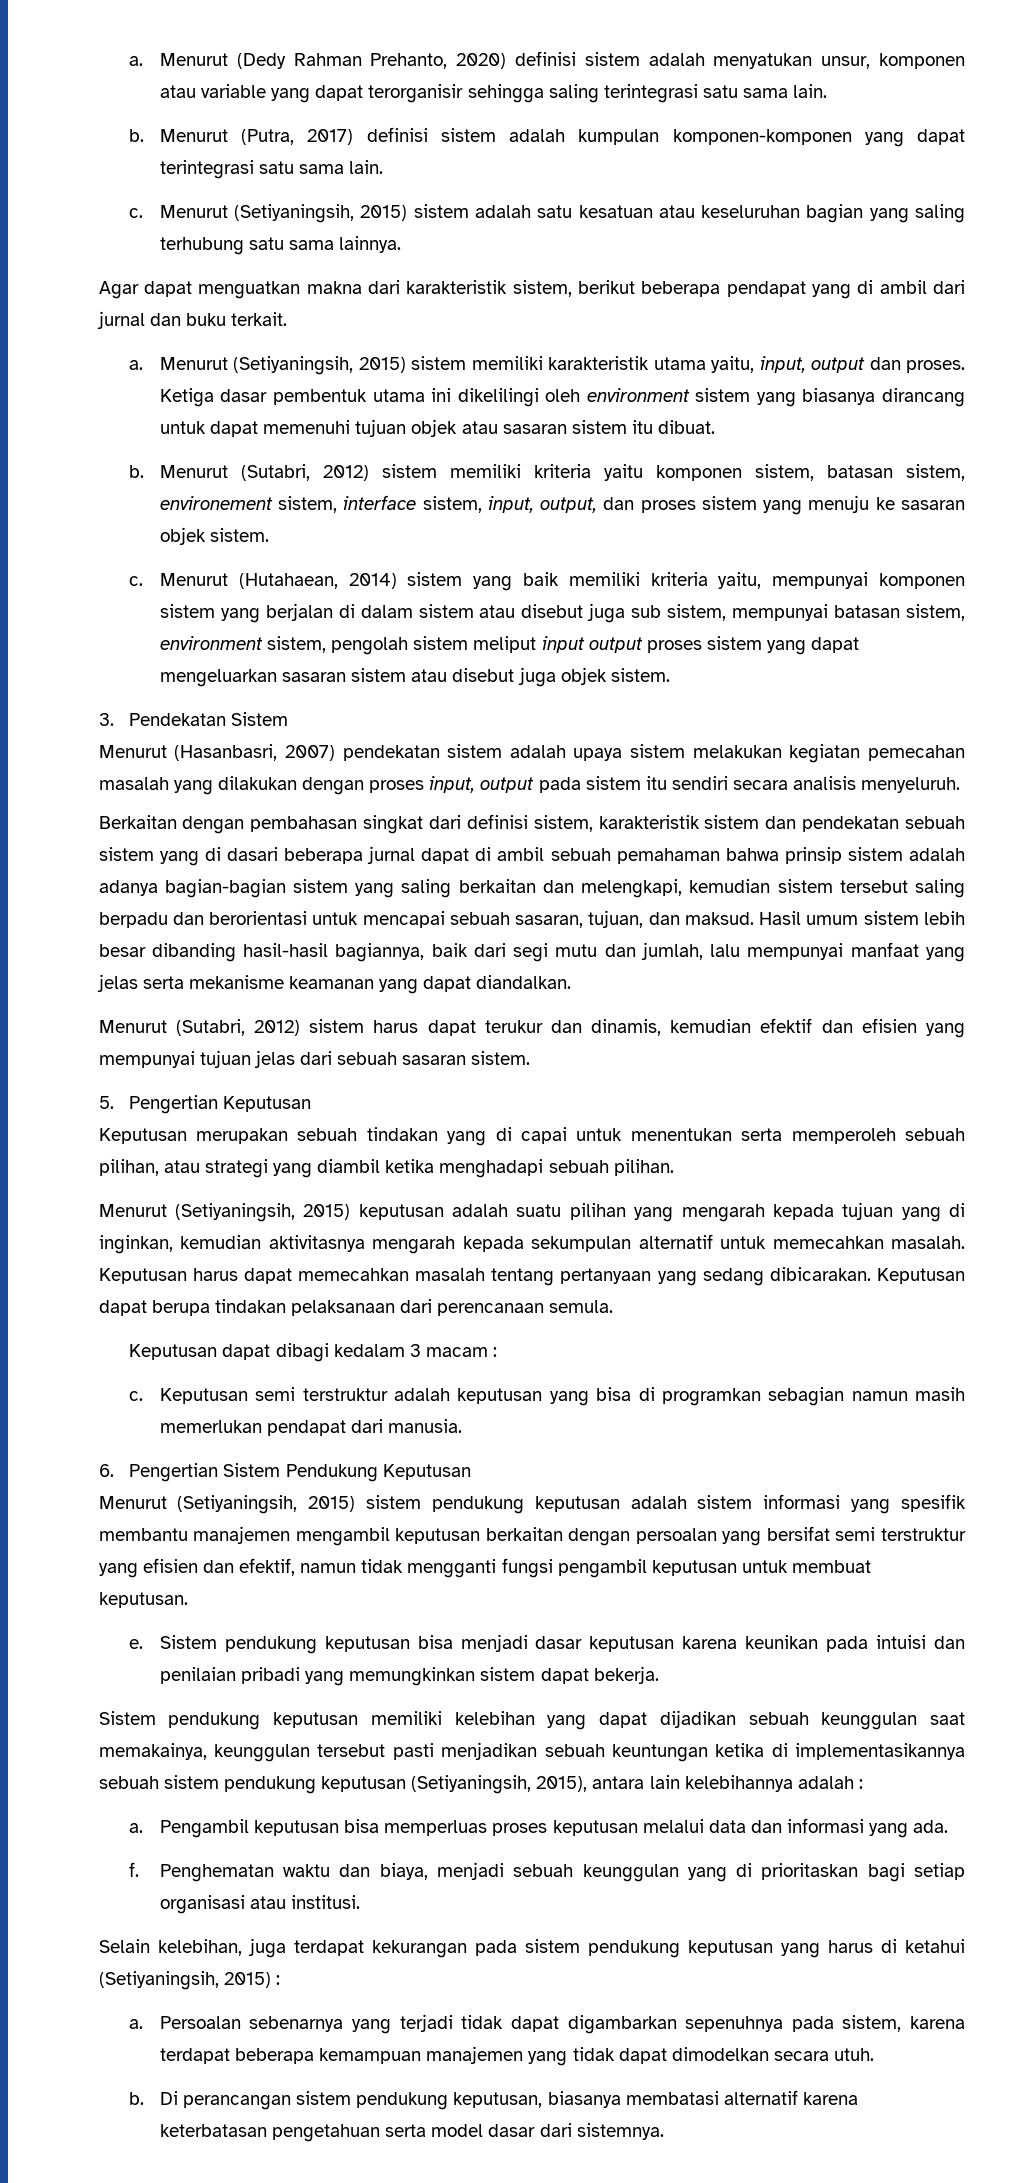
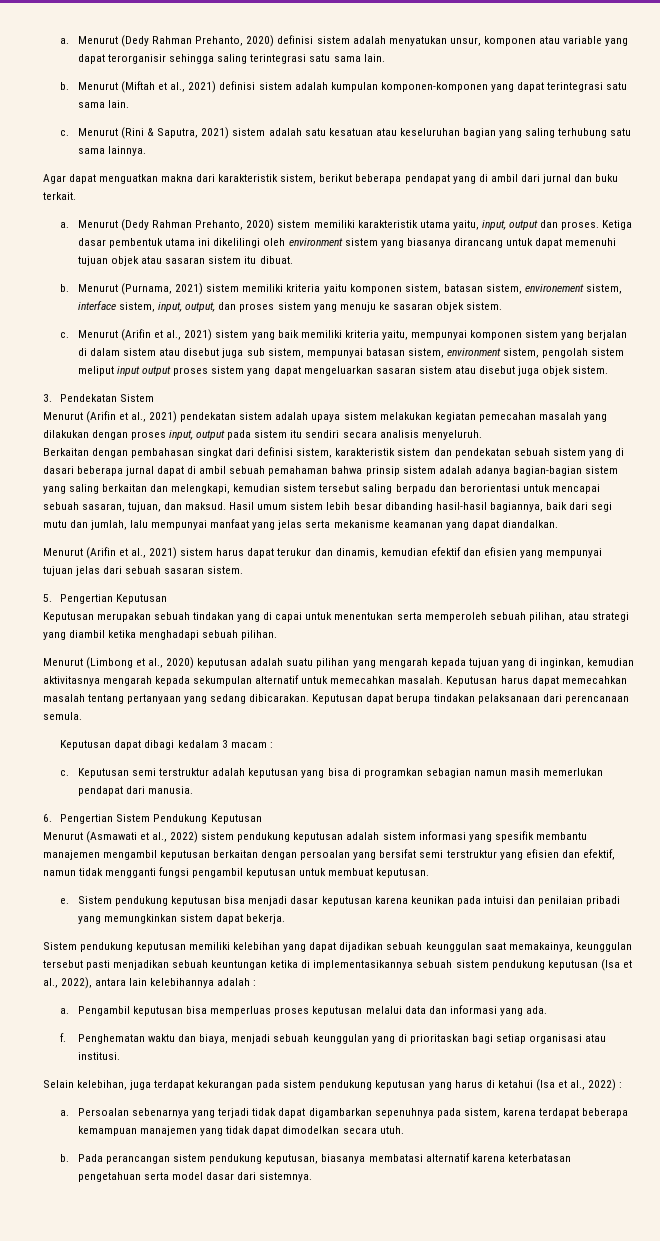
- Menurut (Putra, 2017) definisi sistem adalah kumpulan komponen-komponen yang dapat terintegrasi satu sama lain.
+ Menurut (Miftah et al., 2021) definisi sistem adalah kumpulan komponen-komponen yang dapat terintegrasi satu sama lain.
- Menurut (Setiyaningsih, 2015) sistem adalah satu kesatuan atau keseluruhan bagian yang saling terhubung satu sama lainnya.
+ Menurut (Rini & Saputra, 2021) sistem adalah satu kesatuan atau keseluruhan bagian yang saling terhubung satu sama lainnya.
- Menurut (Setiyaningsih, 2015) sistem memiliki karakteristik utama yaitu, input, output dan proses.
+ Menurut (Dedy Rahman Prehanto, 2020) sistem memiliki karakteristik utama yaitu, input, output dan proses.
- Menurut (Sutabri, 2012) sistem memiliki kriteria yaitu komponen sistem, batasan sistem, environement sistem, interface sistem, input, output, dan proses sistem yang menuju ke sasaran objek sistem.
+ Menurut (Purnama, 2021) sistem memiliki kriteria yaitu komponen sistem, batasan sistem, environement sistem, interface sistem, input, output, dan proses sistem yang menuju ke sasaran objek sistem.
- Menurut (Hutahaean, 2014) sistem yang baik memiliki kriteria yaitu, mempunyai komponen sistem yang berjalan di dalam sistem atau disebut juga sub sistem, mempunyai batasan sistem, environment sistem, pengolah sistem meliput input output proses sistem yang dapat mengeluarkan sasaran sistem atau disebut juga objek sistem.
+ Menurut (Arifin et al., 2021) sistem yang baik memiliki kriteria yaitu, mempunyai komponen sistem yang berjalan di dalam sistem atau disebut juga sub sistem, mempunyai batasan sistem, environment sistem, pengolah sistem meliput input output proses sistem yang dapat mengeluarkan sasaran sistem atau disebut juga objek sistem.
- Menurut (Hasanbasri, 2007) pendekatan sistem adalah upaya sistem melakukan kegiatan pemecahan masalah yang dilakukan dengan proses input, output pada sistem itu sendiri secara analisis menyeluruh.
+ Menurut (Arifin et al., 2021) pendekatan sistem adalah upaya sistem melakukan kegiatan pemecahan masalah yang dilakukan dengan proses input, output pada sistem itu sendiri secara analisis menyeluruh.
- Menurut (Sutabri, 2012) sistem harus dapat terukur dan dinamis, kemudian efektif dan efisien yang mempunyai tujuan jelas dari sebuah sasaran sistem.
+ Menurut (Arifin et al., 2021) sistem harus dapat terukur dan dinamis, kemudian efektif dan efisien yang mempunyai tujuan jelas dari sebuah sasaran sistem.
- Menurut (Setiyaningsih, 2015) keputusan adalah suatu pilihan yang mengarah kepada tujuan yang di inginkan, kemudian aktivitasnya mengarah kepada sekumpulan alternatif untuk memecahkan masalah.
+ Menurut (Limbong et al., 2020) keputusan adalah suatu pilihan yang mengarah kepada tujuan yang di inginkan, kemudian aktivitasnya mengarah kepada sekumpulan alternatif untuk memecahkan masalah.
- Menurut (Setiyaningsih, 2015) sistem pendukung keputusan adalah sistem informasi yang spesifik membantu manajemen mengambil keputusan berkaitan dengan persoalan yang bersifat semi terstruktur yang efisien dan efektif, namun tidak mengganti fungsi pengambil keputusan untuk membuat keputusan.
+ Menurut (Asmawati et al., 2022) sistem pendukung keputusan adalah sistem informasi yang spesifik membantu manajemen mengambil keputusan berkaitan dengan persoalan yang bersifat semi terstruktur yang efisien dan efektif, namun tidak mengganti fungsi pengambil keputusan untuk membuat keputusan.
- Sistem pendukung keputusan memiliki kelebihan yang dapat dijadikan sebuah keunggulan saat memakainya, keunggulan tersebut pasti menjadikan sebuah keuntungan ketika di implementasikannya sebuah sistem pendukung keputusan (Setiyaningsih, 2015), antara lain kelebihannya adalah :
+ Sistem pendukung keputusan memiliki kelebihan yang dapat dijadikan sebuah keunggulan saat memakainya, keunggulan tersebut pasti menjadikan sebuah keuntungan ketika di implementasikannya sebuah sistem pendukung keputusan (Isa et al., 2022), antara lain kelebihannya adalah :
- Selain kelebihan, juga terdapat kekurangan pada sistem pendukung keputusan yang harus di ketahui (Setiyaningsih, 2015) :
+ Selain kelebihan, juga terdapat kekurangan pada sistem pendukung keputusan yang harus di ketahui (Isa et al., 2022) :
- Di perancangan sistem pendukung keputusan, biasanya membatasi alternatif karena keterbatasan pengetahuan serta model dasar dari sistemnya.
+ Pada perancangan sistem pendukung keputusan, biasanya membatasi alternatif karena keterbatasan pengetahuan serta model dasar dari sistemnya.

